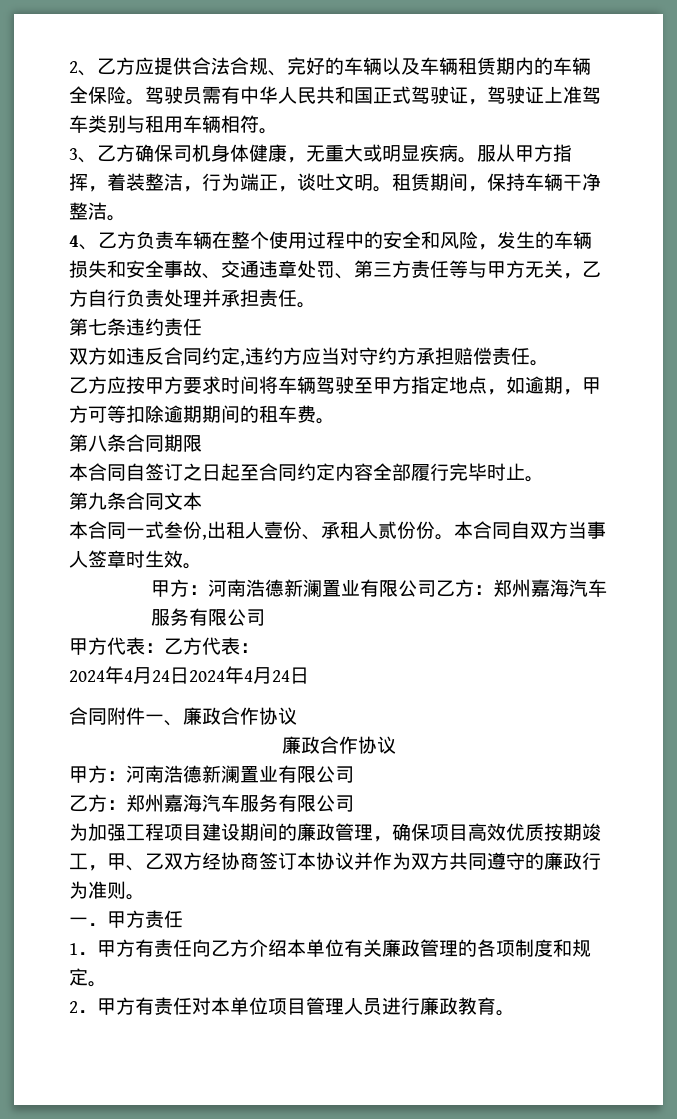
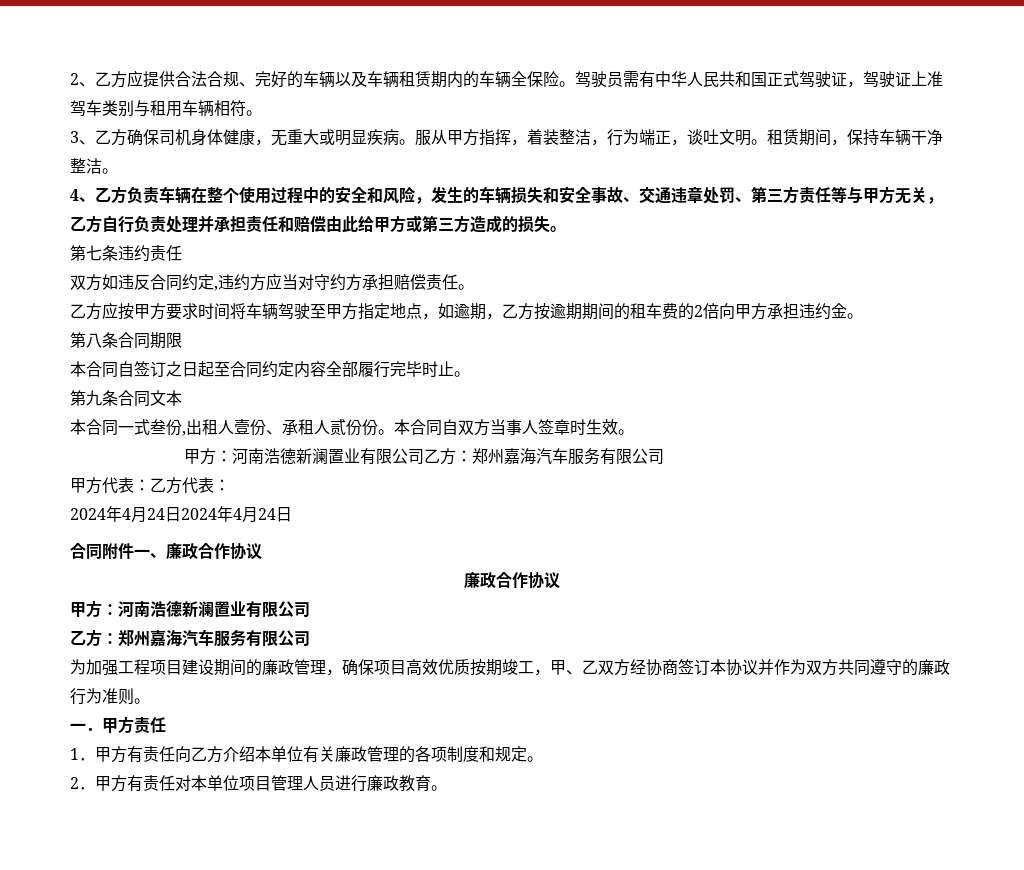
- 4、乙方负责车辆在整个使用过程中的安全和风险，发生的车辆损失和安全事故、交通违章处罚、第三方责任等与甲方无关，乙方自行负责处理并承担责任。
+ 4、乙方负责车辆在整个使用过程中的安全和风险，发生的车辆损失和安全事故、交通违章处罚、第三方责任等与甲方无关，乙方自行负责处理并承担责任和赔偿由此给甲方或第三方造成的损失。
- 乙方应按甲方要求时间将车辆驾驶至甲方指定地点，如逾期，甲方可等扣除逾期期间的租车费。
+ 乙方应按甲方要求时间将车辆驾驶至甲方指定地点，如逾期，乙方按逾期期间的租车费的2倍向甲方承担违约金。

